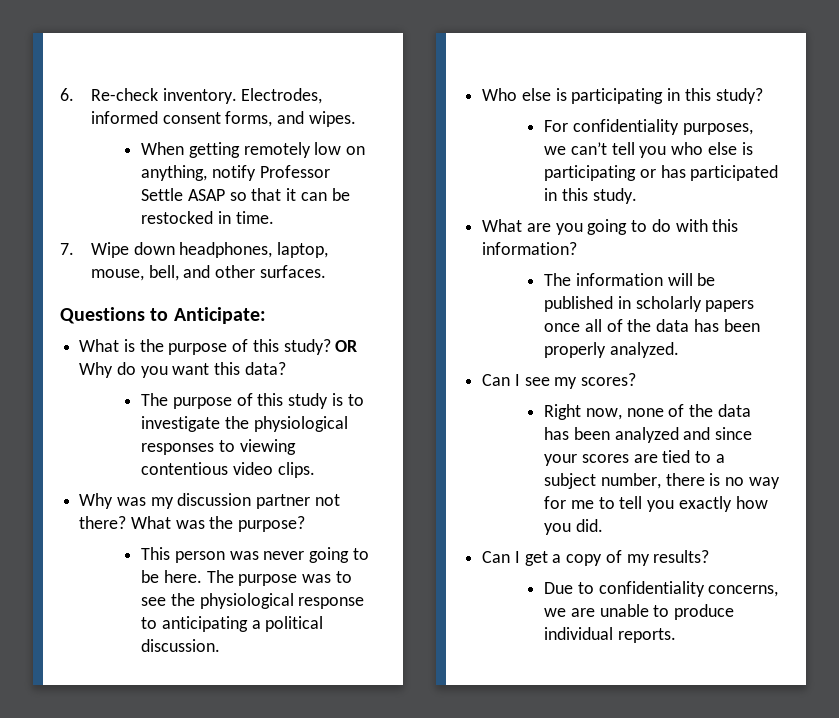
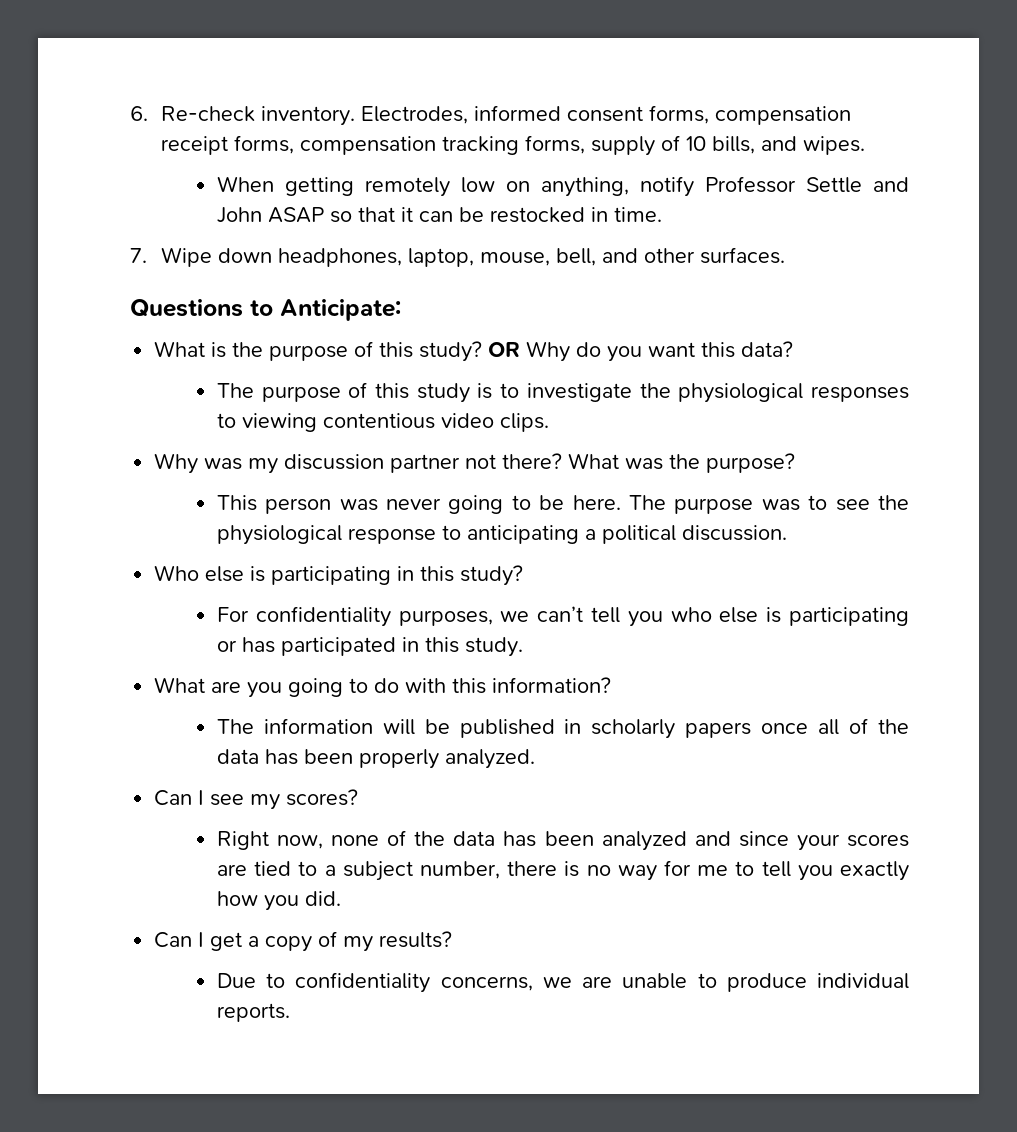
- Electrodes, informed consent forms, and wipes.
+ Electrodes, informed consent forms, compensation receipt forms, compensation tracking forms, supply of 10 bills, and wipes.
- When getting remotely low on anything, notify Professor Settle ASAP so that it can be restocked in time.
+ When getting remotely low on anything, notify Professor Settle and John ASAP so that it can be restocked in time.

